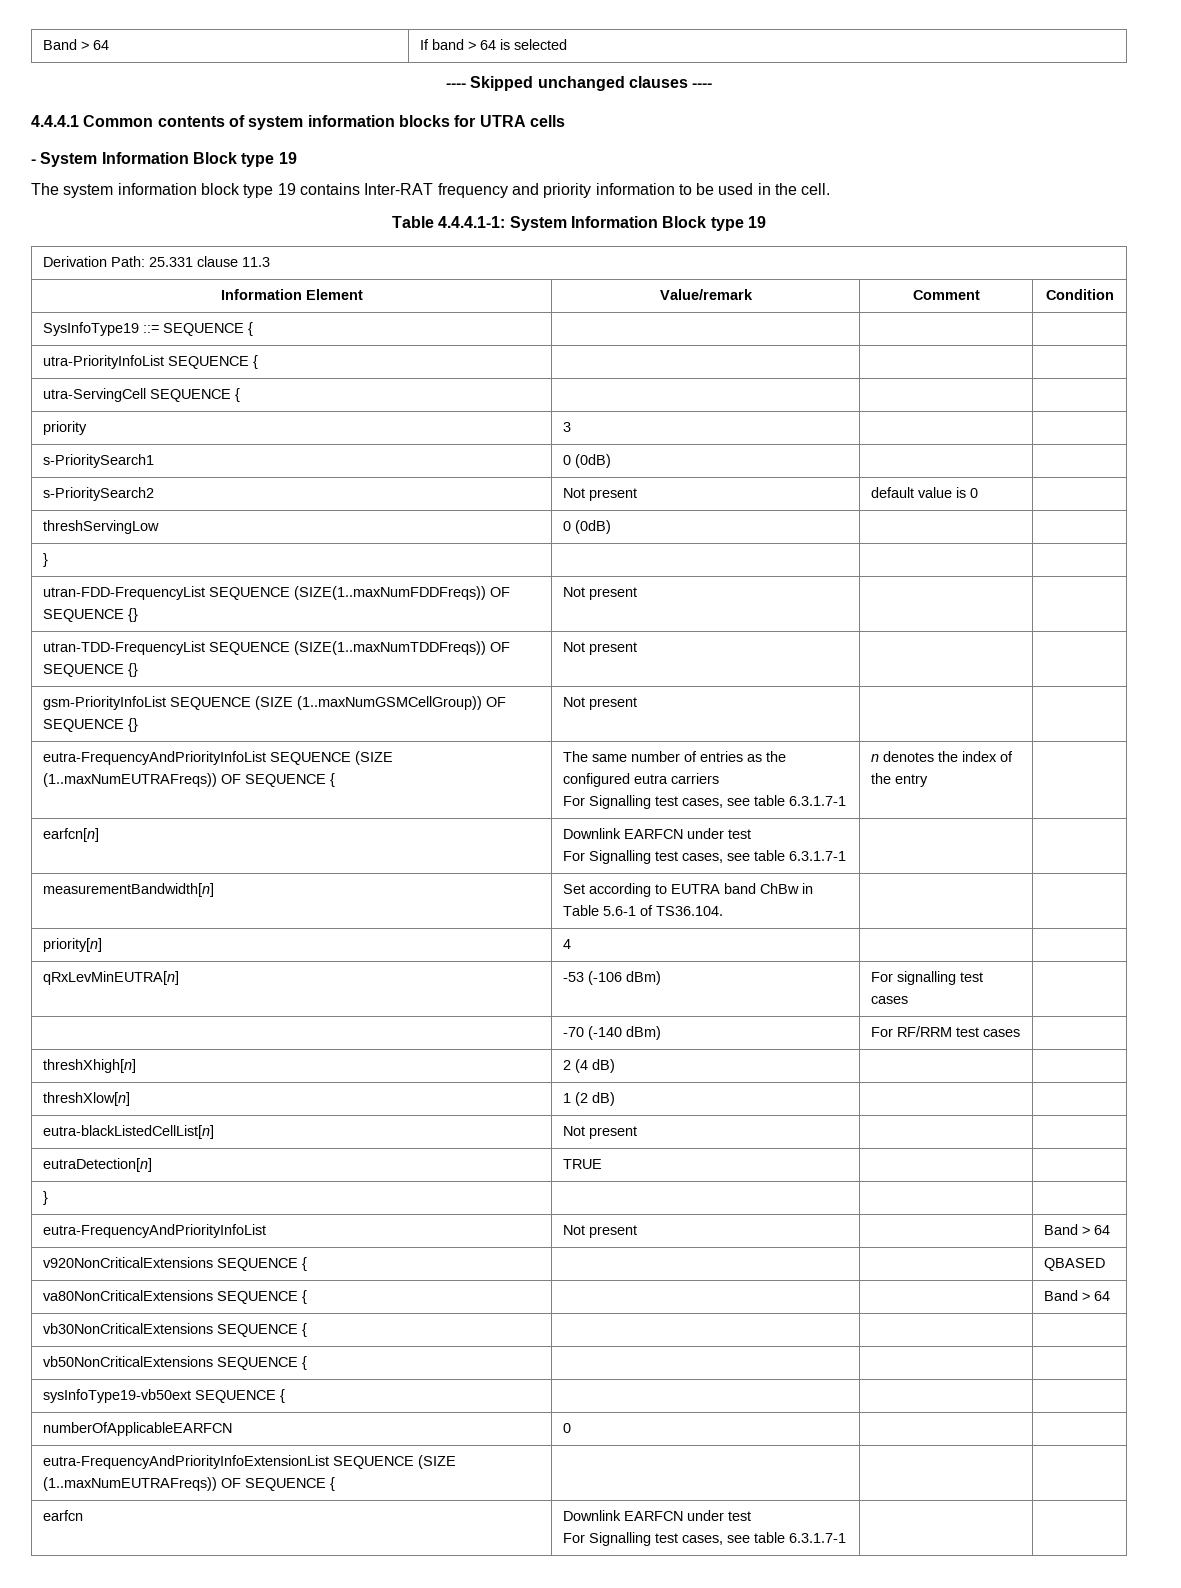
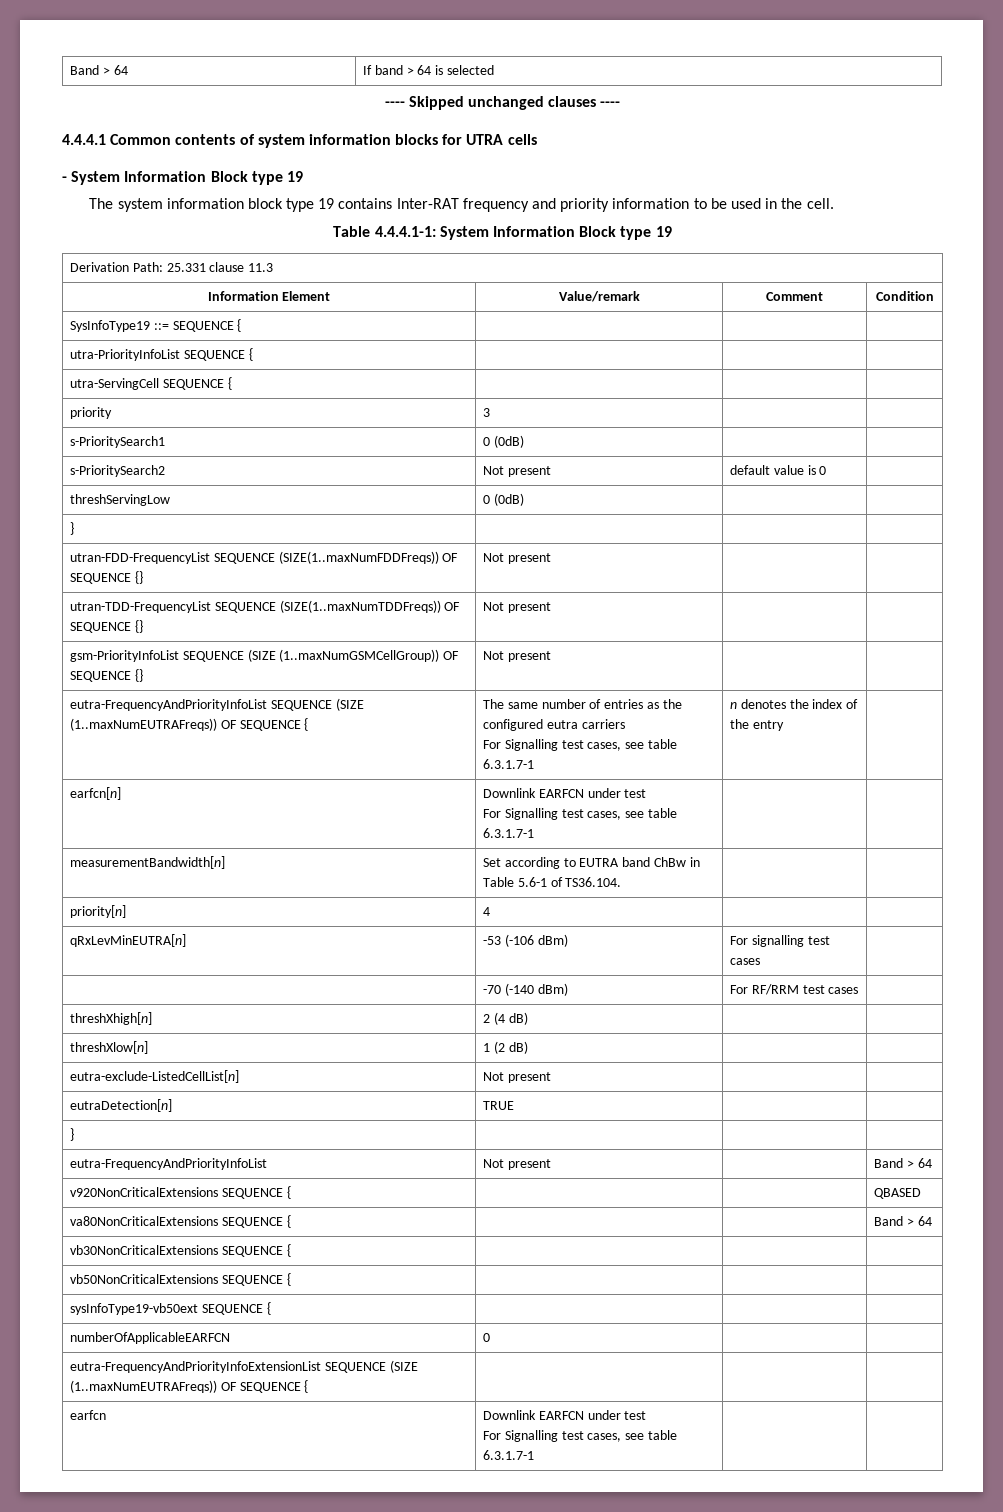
- eutra-blackListedCellList[n] | Not present | |
+ eutra-exclude-ListedCellList[n] | Not present | |

